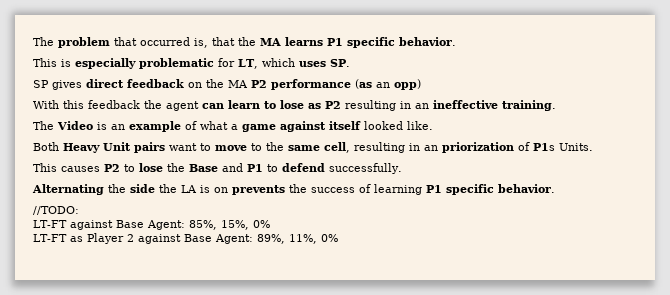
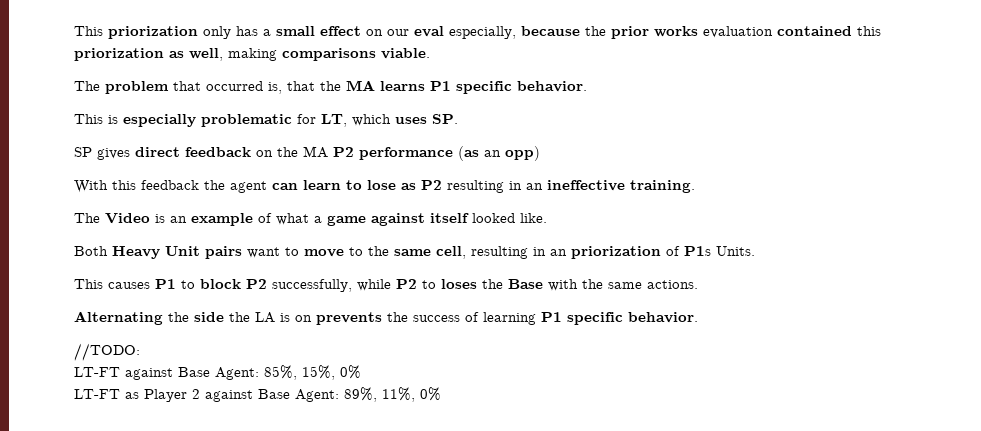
+ This priorization only has a small effect on our eval especially, because the prior works evaluation contained this priorization as well, making comparisons viable.
- This causes P2 to lose the Base and P1 to defend successfully.
+ This causes P1 to block P2 successfully, while P2 to loses the Base with the same actions.

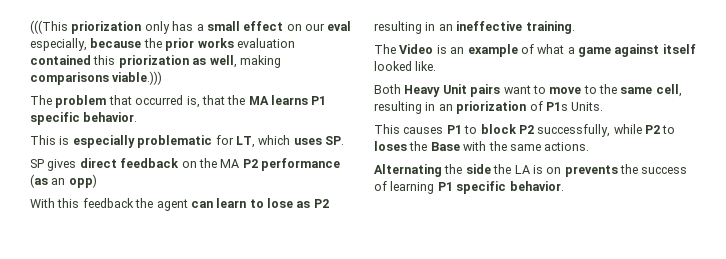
- This priorization only has a small effect on our eval especially, because the prior works evaluation contained this priorization as well, making comparisons viable.
+ (((This priorization only has a small effect on our eval especially, because the prior works evaluation contained this priorization as well, making comparisons viable.)))
- //TODO:
- LT-FT against Base Agent: 85%, 15%, 0%
- LT-FT as Player 2 against Base Agent: 89%, 11%, 0%

